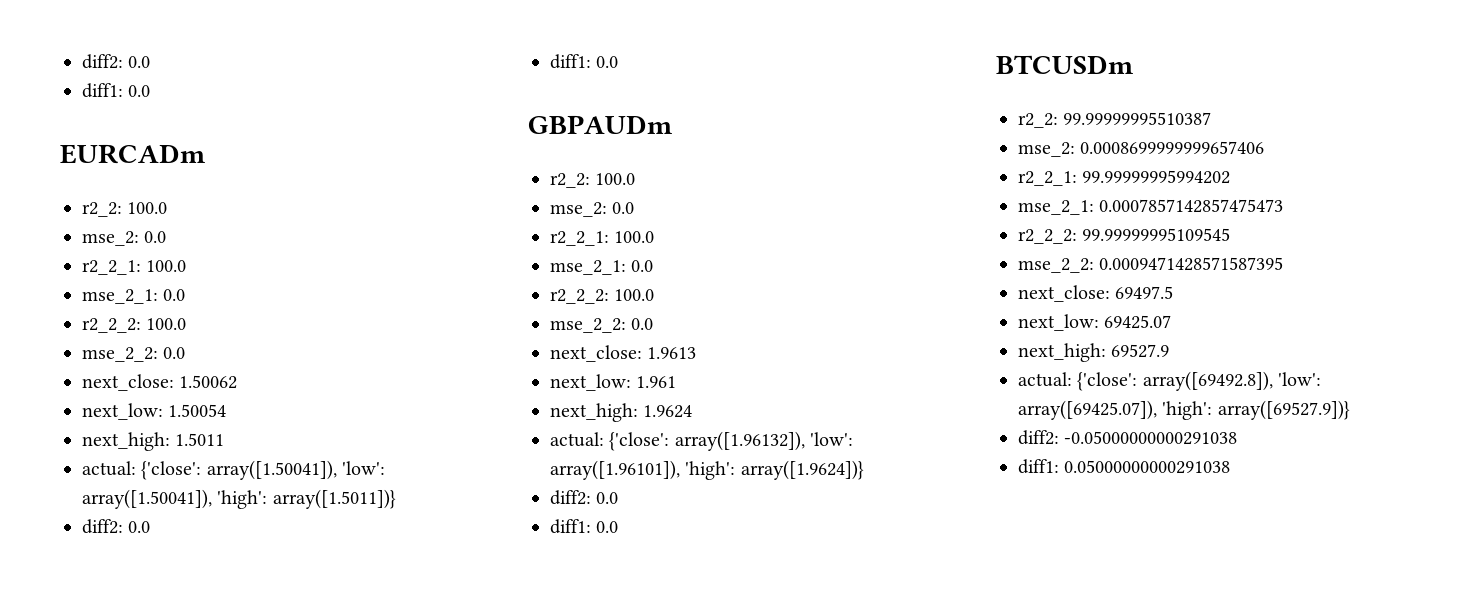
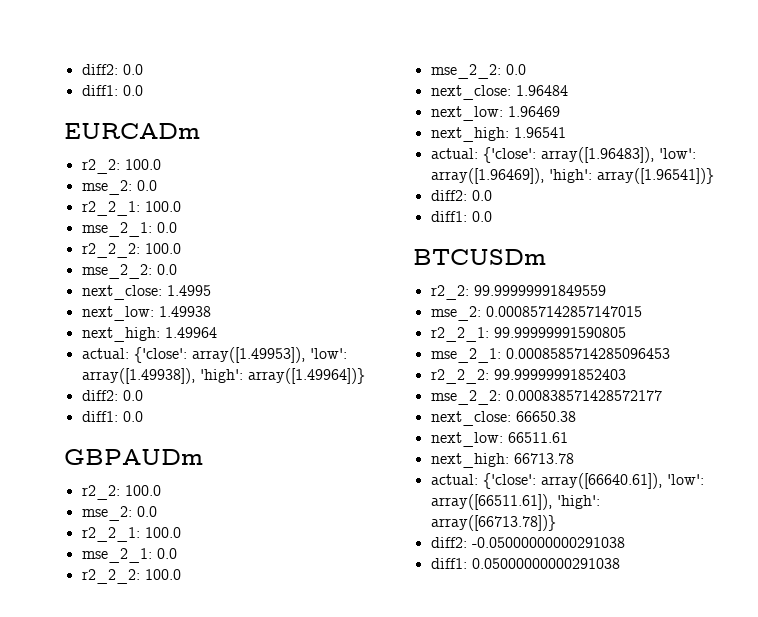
- next_close: 1.50062
- next_low: 1.50054
- next_high: 1.5011
- actual: {'close': array([1.50041]), 'low': array([1.50041]), 'high': array([1.5011])}
+ next_close: 1.4995
+ next_low: 1.49938
+ next_high: 1.49964
+ actual: {'close': array([1.49953]), 'low': array([1.49938]), 'high': array([1.49964])}
- next_close: 1.9613
- next_low: 1.961
- next_high: 1.9624
- actual: {'close': array([1.96132]), 'low': array([1.96101]), 'high': array([1.9624])}
+ next_close: 1.96484
+ next_low: 1.96469
+ next_high: 1.96541
+ actual: {'close': array([1.96483]), 'low': array([1.96469]), 'high': array([1.96541])}
- r2_2: 99.99999995510387
- mse_2: 0.0008699999999657406
- r2_2_1: 99.99999995994202
- mse_2_1: 0.0007857142857475473
- r2_2_2: 99.99999995109545
- mse_2_2: 0.0009471428571587395
- next_close: 69497.5
- next_low: 69425.07
- next_high: 69527.9
- actual: {'close': array([69492.8]), 'low': array([69425.07]), 'high': array([69527.9])}
+ r2_2: 99.99999991849559
+ mse_2: 0.000857142857147015
+ r2_2_1: 99.99999991590805
+ mse_2_1: 0.0008585714285096453
+ r2_2_2: 99.99999991852403
+ mse_2_2: 0.000838571428572177
+ next_close: 66650.38
+ next_low: 66511.61
+ next_high: 66713.78
+ actual: {'close': array([66640.61]), 'low': array([66511.61]), 'high': array([66713.78])}

